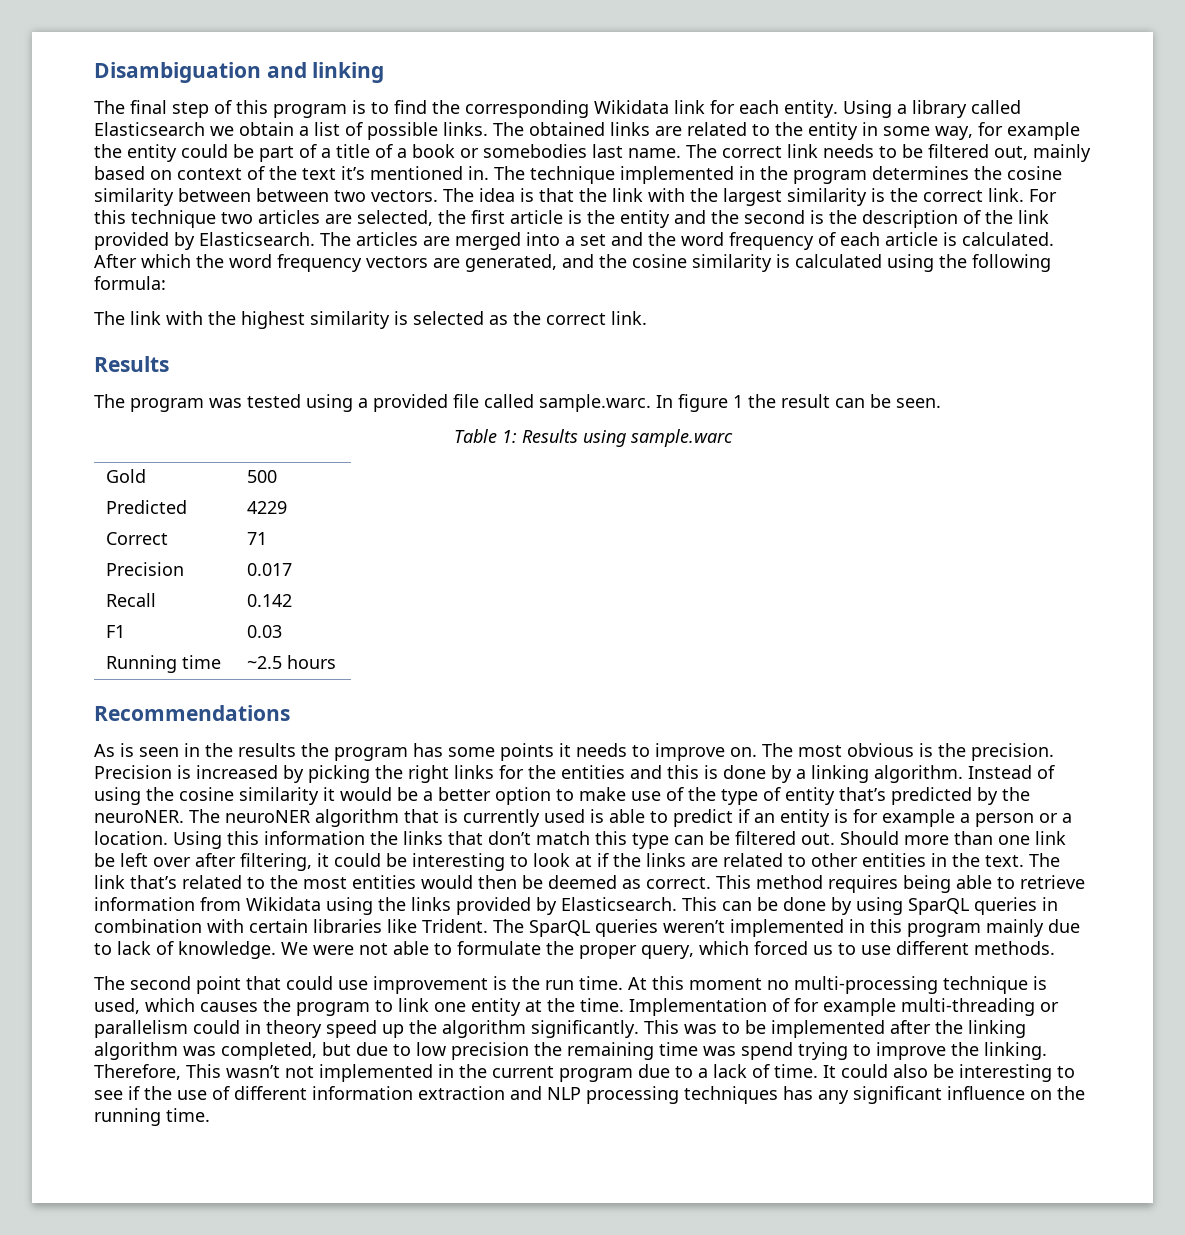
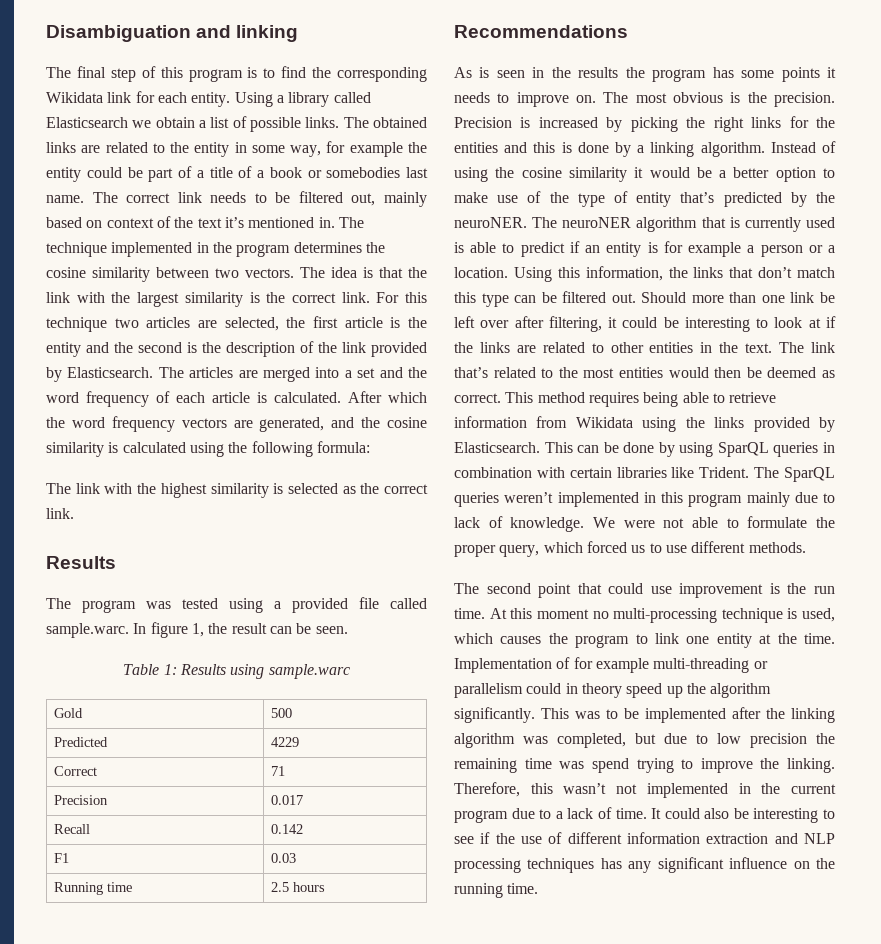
- The technique implemented in the program determines the cosine similarity between between two vectors.
+ The technique implemented in the program determines the cosine similarity between two vectors.
- The program was tested using a provided file called sample.warc. In figure 1 the result can be seen.
+ The program was tested using a provided file called sample.warc. In figure 1, the result can be seen.
- Running time | ~2.5 hours
+ Running time | 2.5 hours
- Using this information the links that don’t match this type can be filtered out.
+ Using this information, the links that don’t match this type can be filtered out.
- Therefore, This wasn’t not implemented in the current program due to a lack of time.
+ Therefore, this wasn’t not implemented in the current program due to a lack of time.

